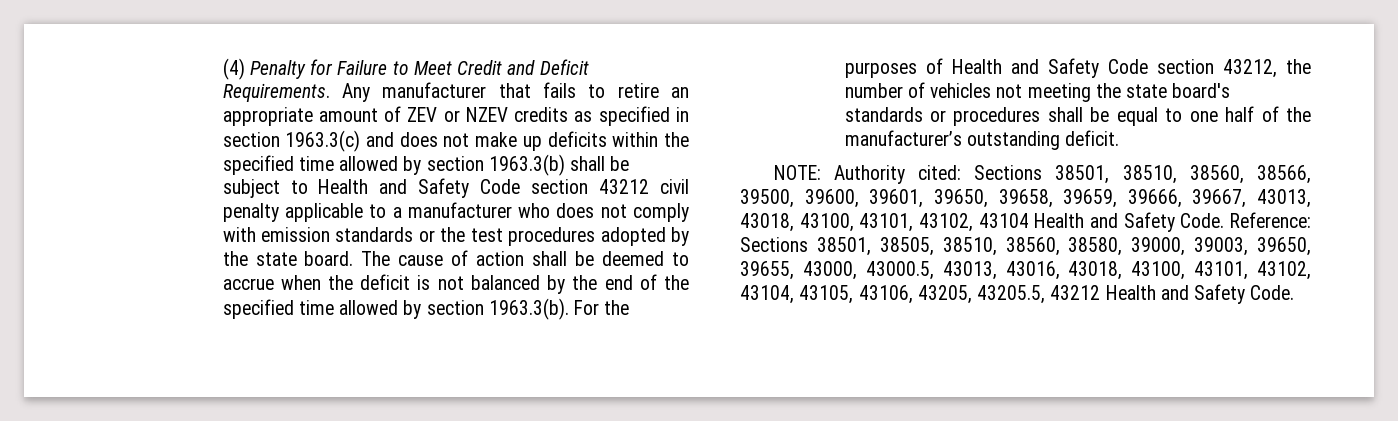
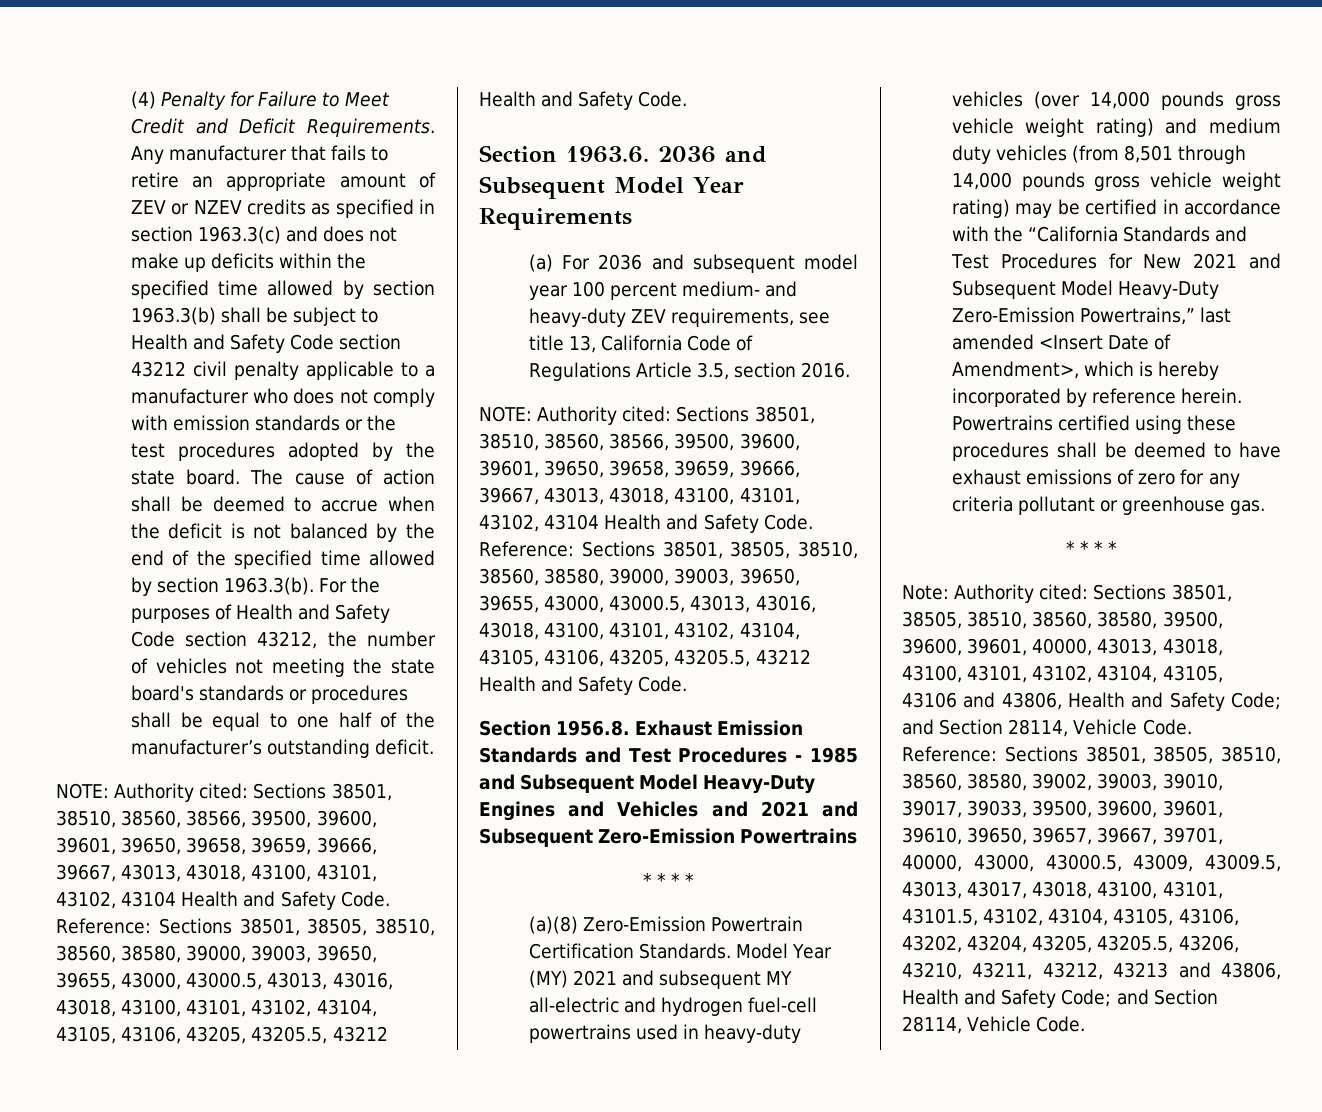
+ Section 1963.6. 2036 and Subsequent Model Year Requirements
+ (a) For 2036 and subsequent model year 100 percent medium- and heavy-duty ZEV requirements, see title 13, California Code of Regulations Article 3.5, section 2016.
+ NOTE: Authority cited: Sections 38501, 38510, 38560, 38566, 39500, 39600, 39601, 39650, 39658, 39659, 39666, 39667, 43013, 43018, 43100, 43101, 43102, 43104 Health and Safety Code. Reference: Sections 38501, 38505, 38510, 38560, 38580, 39000, 39003, 39650, 39655, 43000, 43000.5, 43013, 43016, 43018, 43100, 43101, 43102, 43104, 43105, 43106, 43205, 43205.5, 43212 Health and Safety Code.
+ Section 1956.8. Exhaust Emission Standards and Test Procedures - 1985 and Subsequent Model Heavy-Duty Engines and Vehicles and 2021 and Subsequent Zero-Emission Powertrains
+ * * * *
+ (a)(8) Zero-Emission Powertrain Certification Standards. Model Year (MY) 2021 and subsequent MY all-electric and hydrogen fuel-cell powertrains used in heavy-duty vehicles (over 14,000 pounds gross vehicle weight rating) and medium duty vehicles (from 8,501 through 14,000 pounds gross vehicle weight rating) may be certified in accordance with the “California Standards and Test Procedures for New 2021 and Subsequent Model Heavy-Duty Zero-Emission Powertrains,” last amended <Insert Date of Amendment>, which is hereby incorporated by reference herein. Powertrains certified using these procedures shall be deemed to have exhaust emissions of zero for any criteria pollutant or greenhouse gas.
+ * * * *
+ Note: Authority cited: Sections 38501, 38505, 38510, 38560, 38580, 39500, 39600, 39601, 40000, 43013, 43018, 43100, 43101, 43102, 43104, 43105, 43106 and 43806, Health and Safety Code; and Section 28114, Vehicle Code. Reference: Sections 38501, 38505, 38510, 38560, 38580, 39002, 39003, 39010, 39017, 39033, 39500, 39600, 39601, 39610, 39650, 39657, 39667, 39701, 40000, 43000, 43000.5, 43009, 43009.5, 43013, 43017, 43018, 43100, 43101, 43101.5, 43102, 43104, 43105, 43106, 43202, 43204, 43205, 43205.5, 43206, 43210, 43211, 43212, 43213 and 43806, Health and Safety Code; and Section 28114, Vehicle Code.

